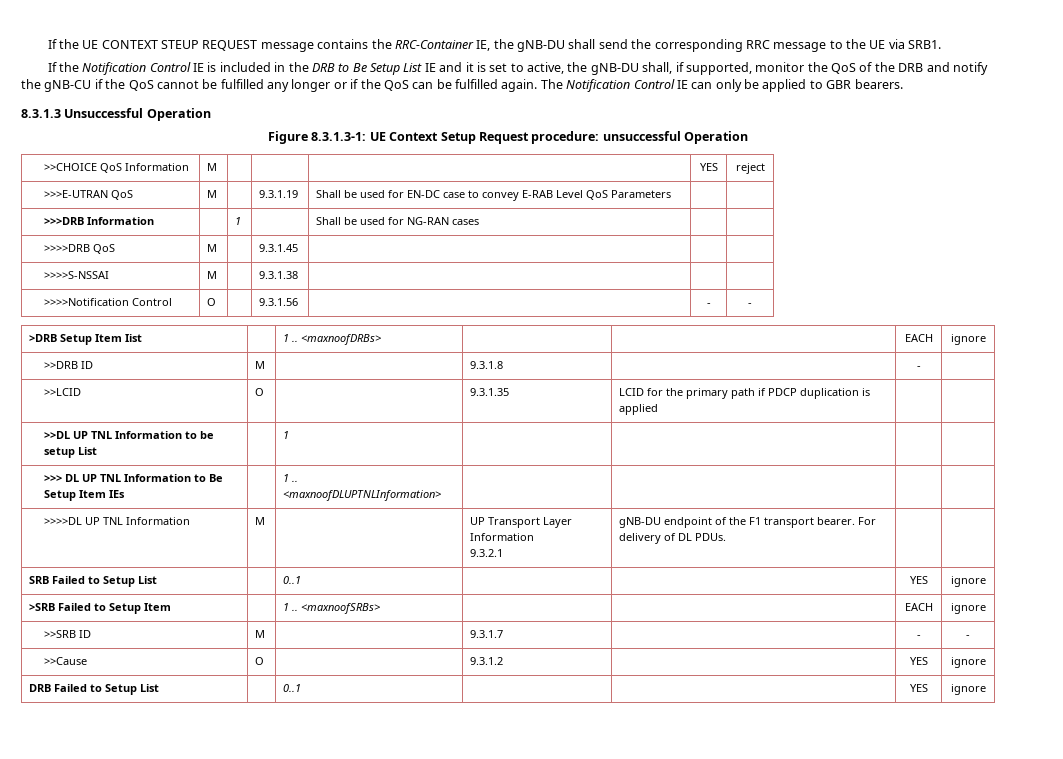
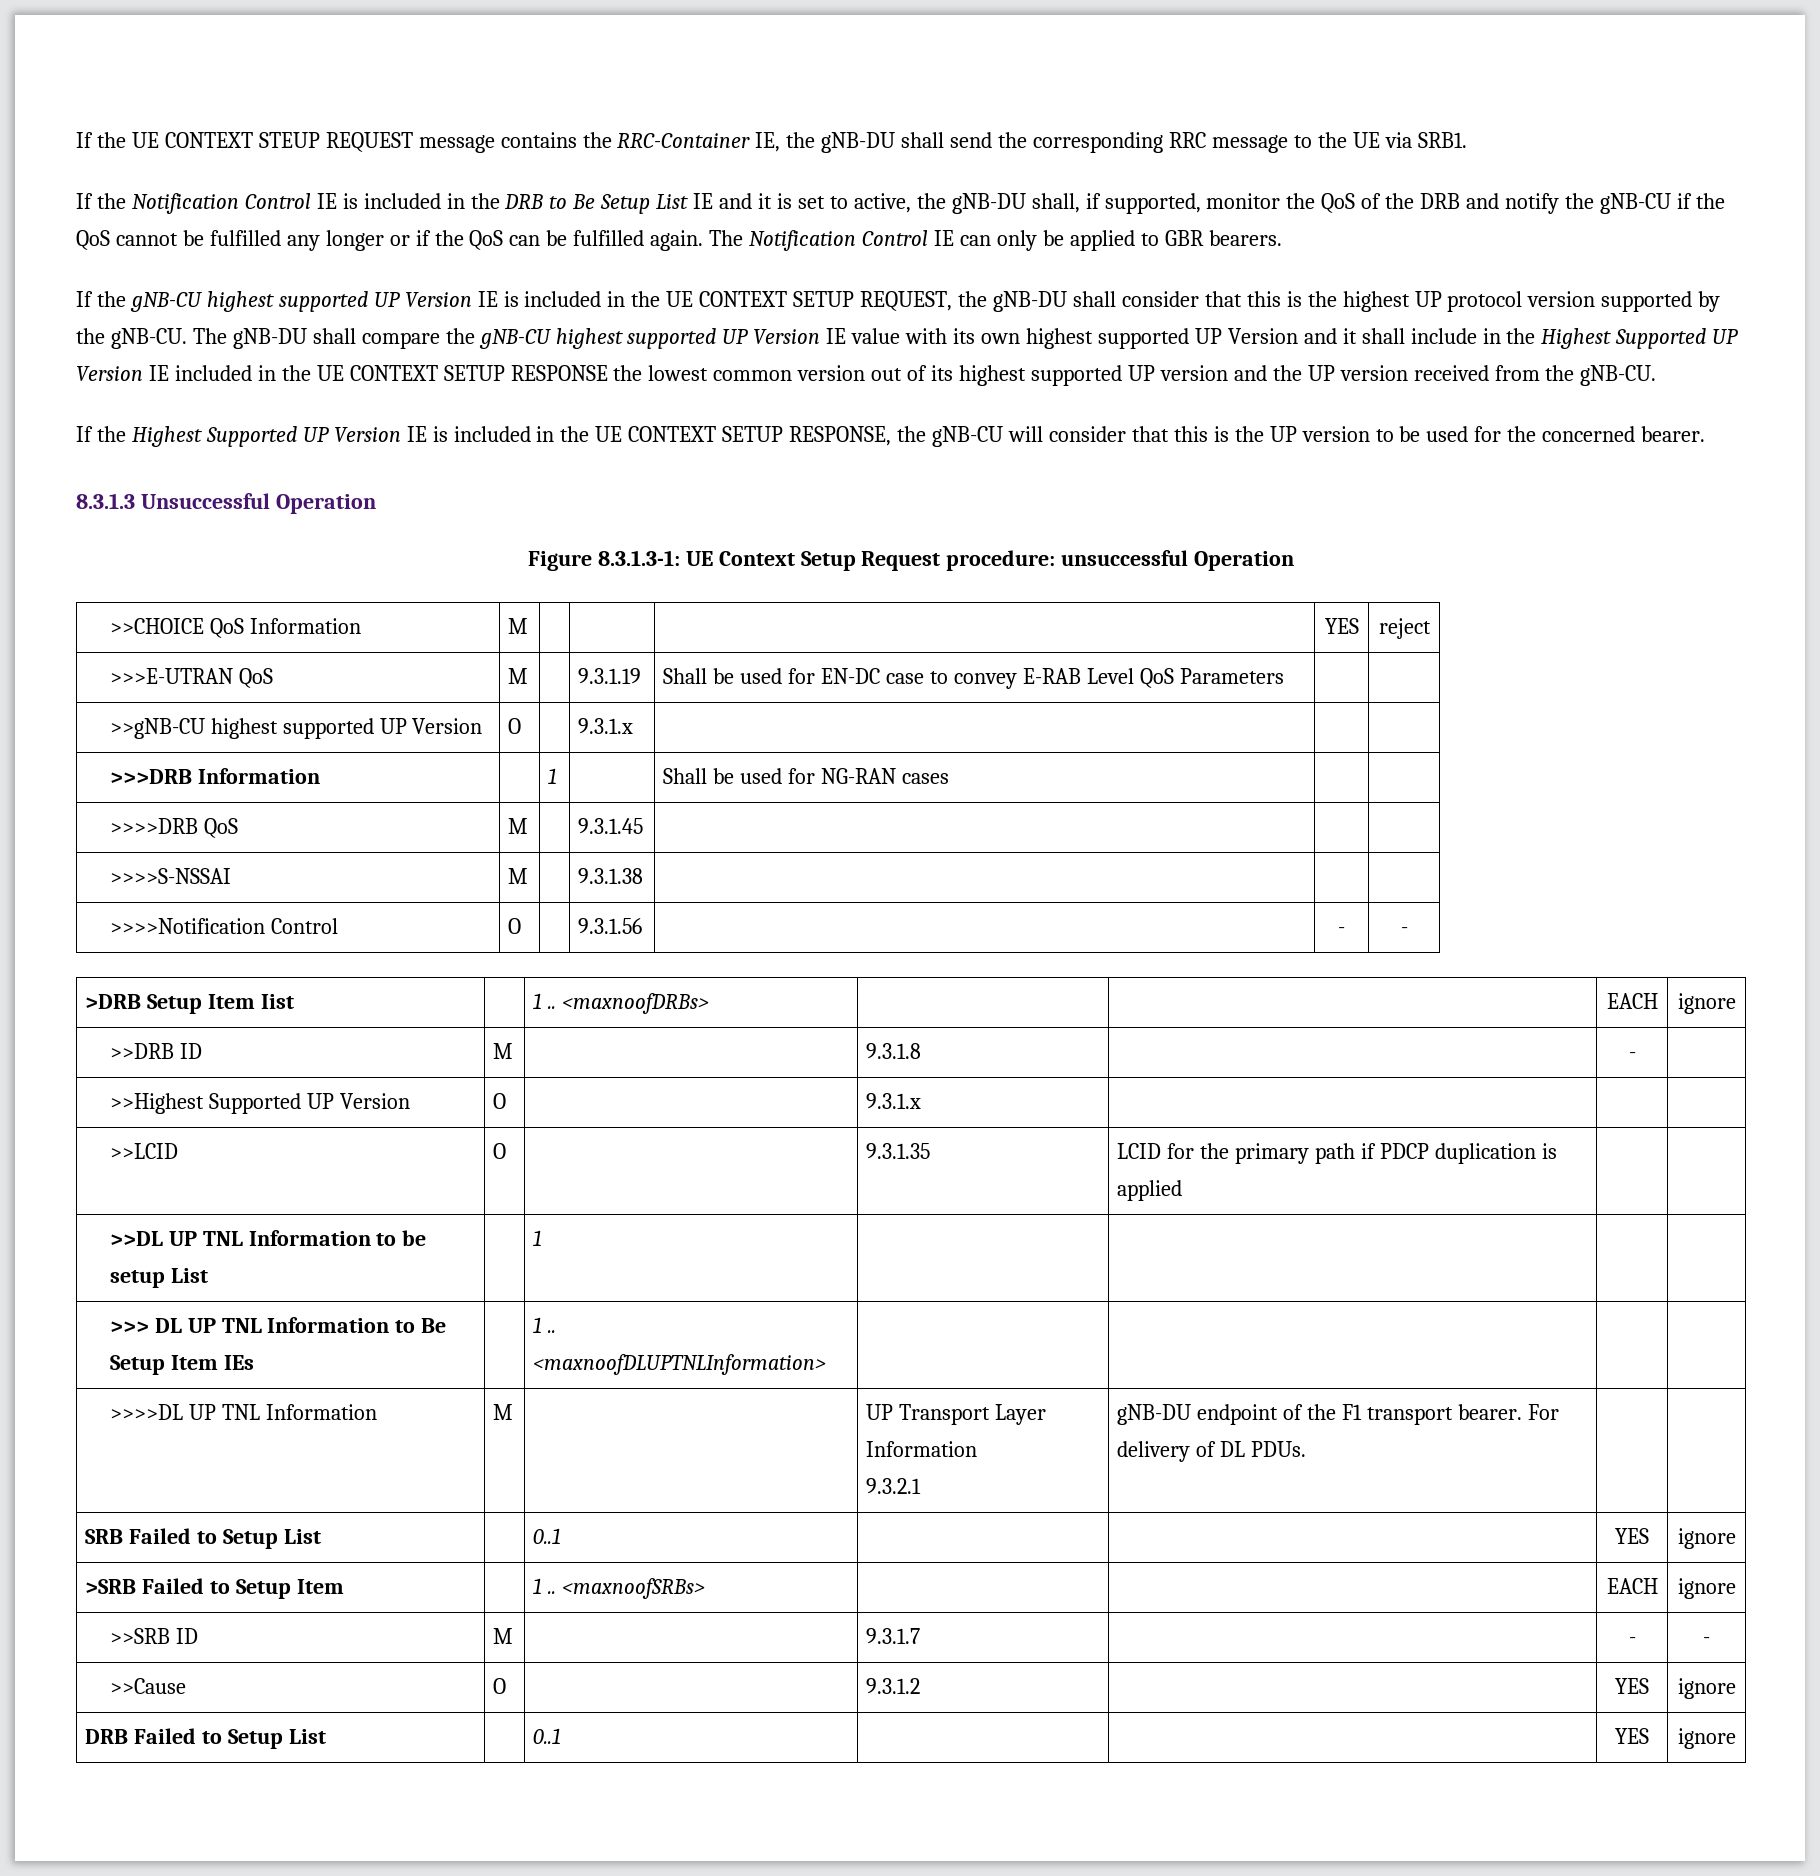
+ If the gNB-CU highest supported UP Version IE is included in the UE CONTEXT SETUP REQUEST, the gNB-DU shall consider that this is the highest UP protocol version supported by the gNB-CU. The gNB-DU shall compare the gNB-CU highest supported UP Version IE value with its own highest supported UP Version and it shall include in the Highest Supported UP Version IE included in the UE CONTEXT SETUP RESPONSE the lowest common version out of its highest supported UP version and the UP version received from the gNB-CU.
+ If the Highest Supported UP Version IE is included in the UE CONTEXT SETUP RESPONSE, the gNB-CU will consider that this is the UP version to be used for the concerned bearer.
+ >>gNB-CU highest supported UP Version | O | | 9.3.1.x | | |
+ >>Highest Supported UP Version | O | | 9.3.1.x | | |

